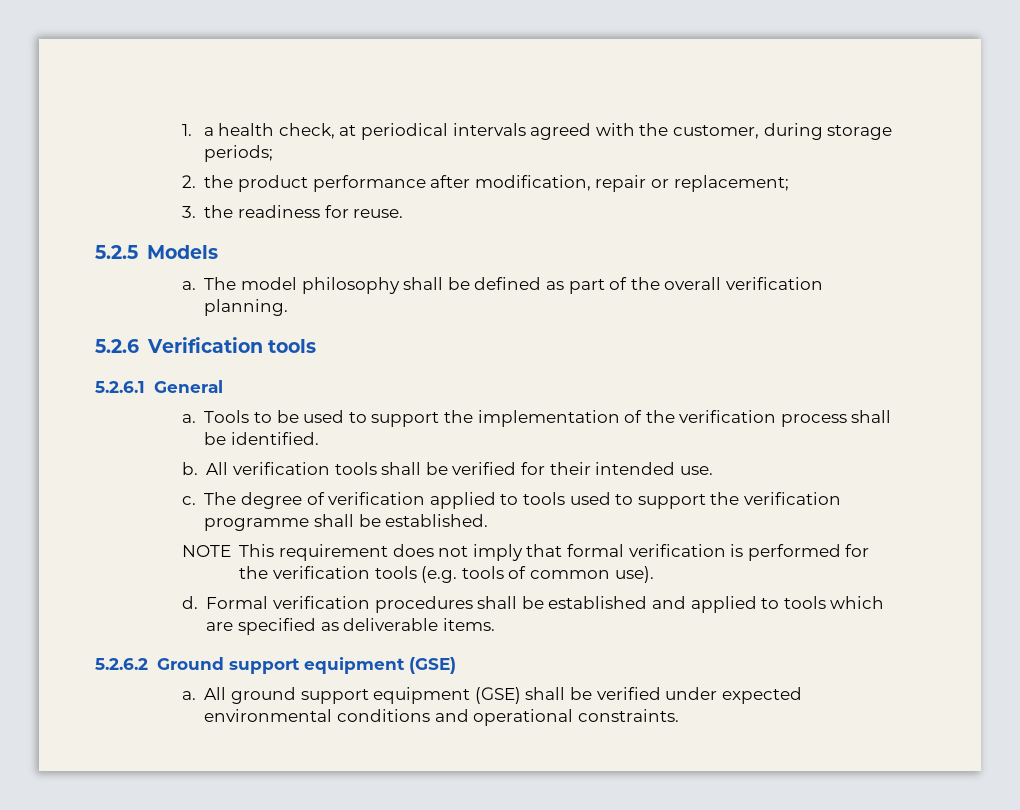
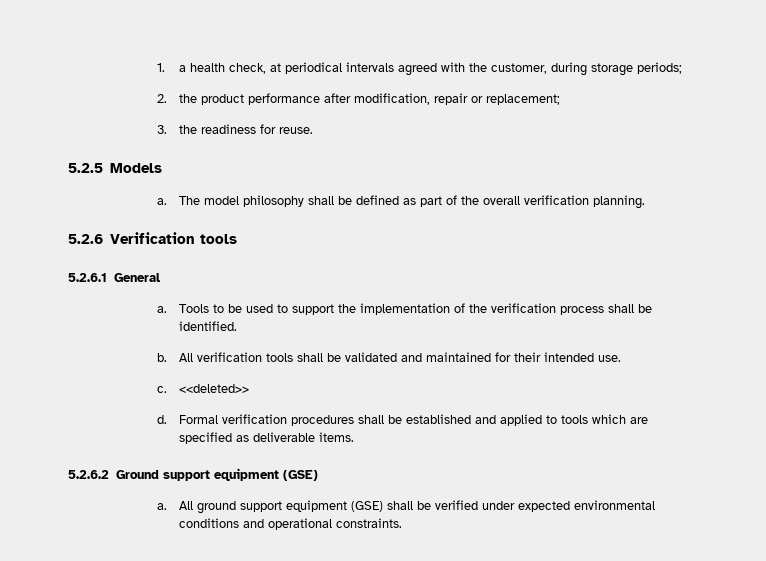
- All verification tools shall be verified for their intended use.
+ All verification tools shall be validated and maintained for their intended use.
- The degree of verification applied to tools used to support the verification programme shall be established.
- NOTE This requirement does not imply that formal verification is performed for the verification tools (e.g. tools of common use).
+ <<deleted>>

